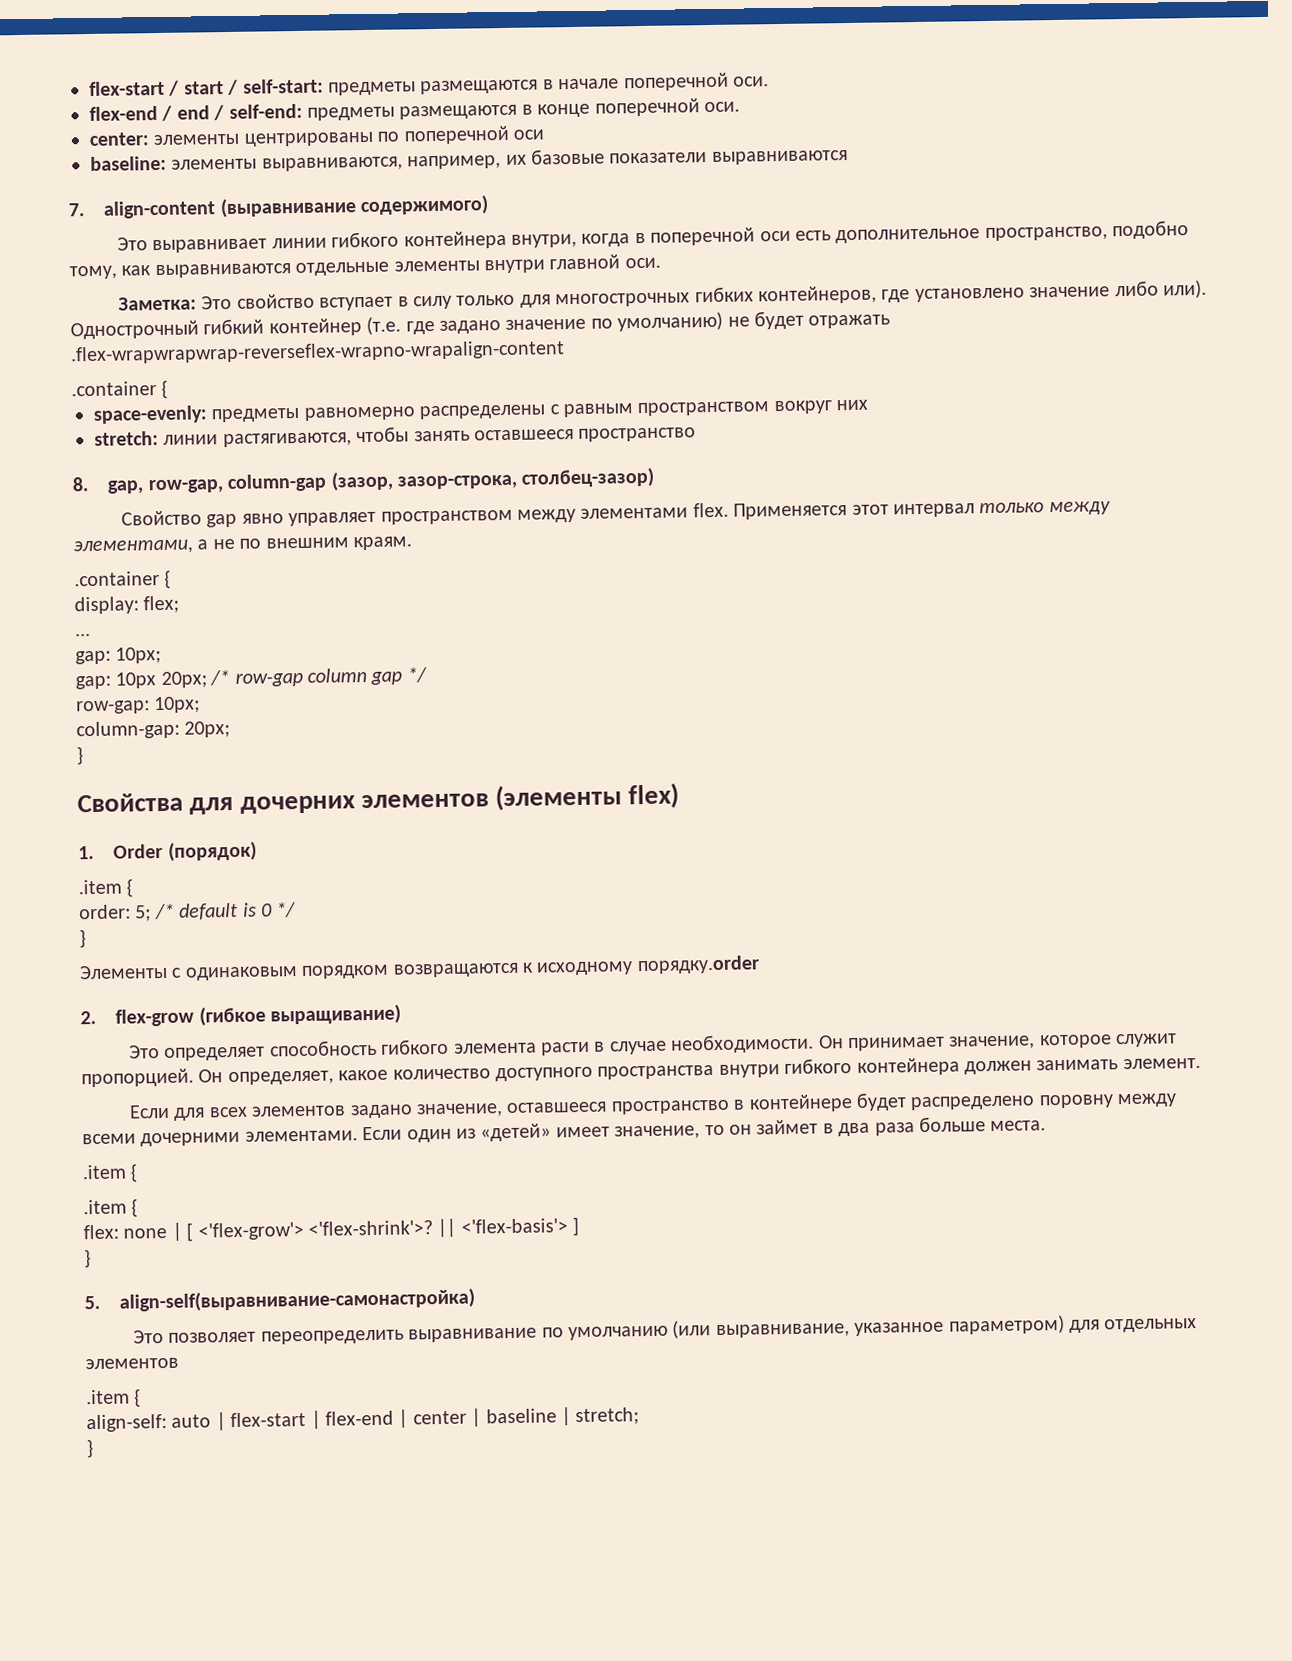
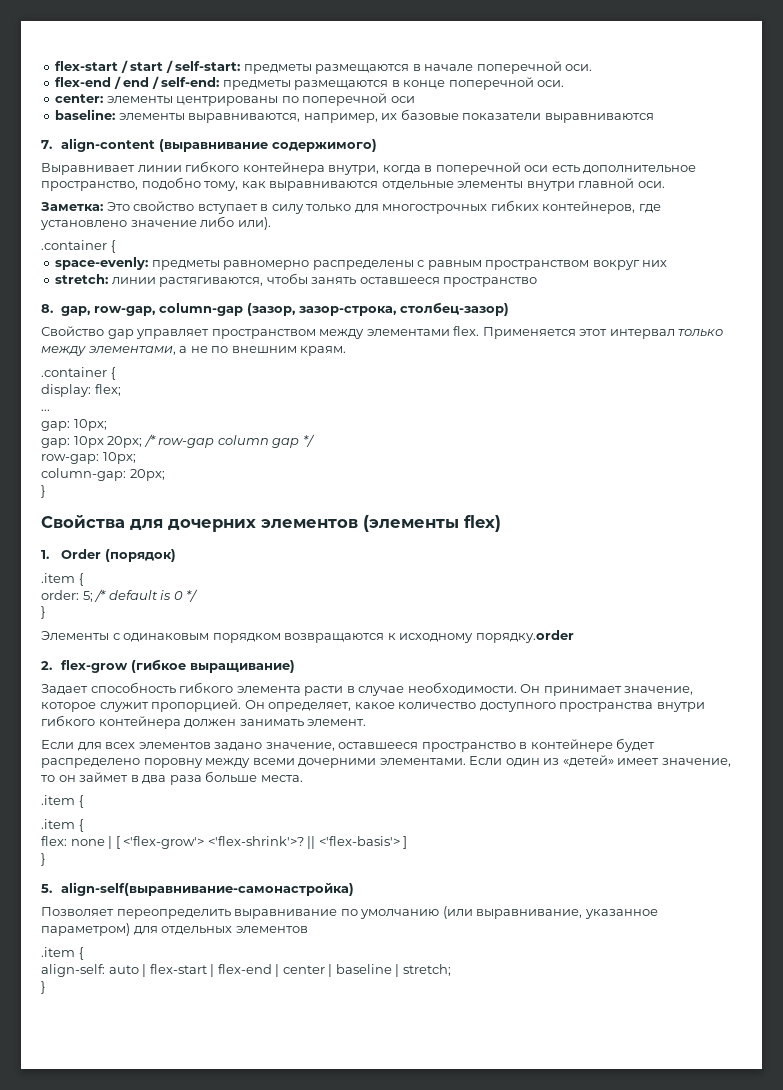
- Это выравнивает линии гибкого контейнера внутри, когда в поперечной оси есть дополнительное пространство, подобно тому, как выравниваются отдельные элементы внутри главной оси.
+ Выравнивает линии гибкого контейнера внутри, когда в поперечной оси есть дополнительное пространство, подобно тому, как выравниваются отдельные элементы внутри главной оси.
- Однострочный гибкий контейнер (т.е. где задано значение по умолчанию) не будет отражать .flex-wrapwrapwrap-reverseflex-wrapno-wrapalign-content
- Свойство gap явно управляет пространством между элементами flex.
+ Свойство gap управляет пространством между элементами flex.
- Это определяет способность гибкого элемента расти в случае необходимости.
+ Задает способность гибкого элемента расти в случае необходимости.
- Это позволяет переопределить выравнивание по умолчанию (или выравнивание, указанное параметром) для отдельных элементов
+ Позволяет переопределить выравнивание по умолчанию (или выравнивание, указанное параметром) для отдельных элементов

